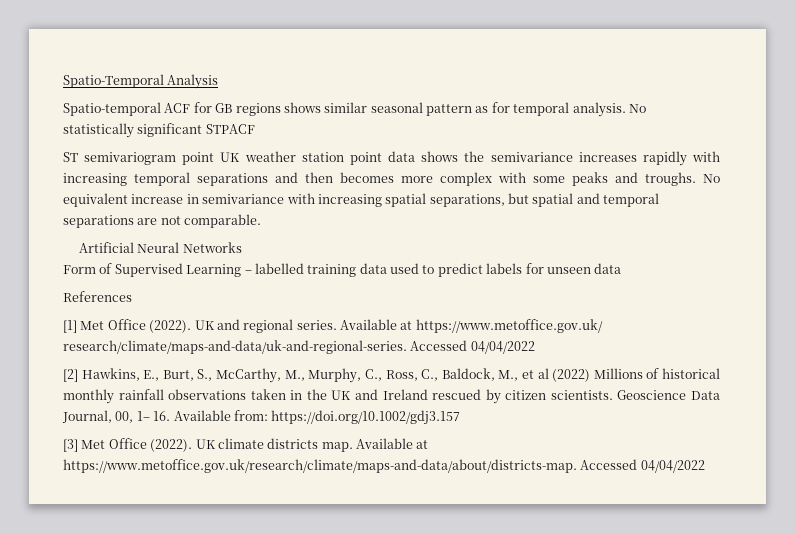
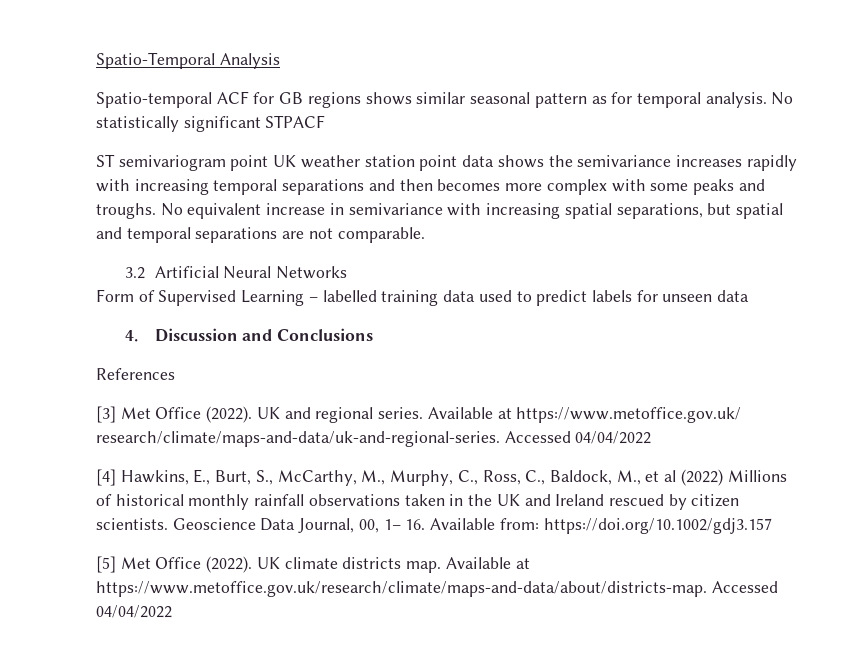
- Artificial Neural Networks
+ 3.2 Artificial Neural Networks
+ 4. Discussion and Conclusions
- [1] Met Office (2022).
+ [3] Met Office (2022).
- [2] Hawkins, E., Burt, S., McCarthy, M., Murphy, C., Ross, C., Baldock, M., et al (2022) Millions of historical monthly rainfall observations taken in the UK and Ireland rescued by citizen scientists.
+ [4] Hawkins, E., Burt, S., McCarthy, M., Murphy, C., Ross, C., Baldock, M., et al (2022) Millions of historical monthly rainfall observations taken in the UK and Ireland rescued by citizen scientists.
- [3] Met Office (2022).
+ [5] Met Office (2022).

